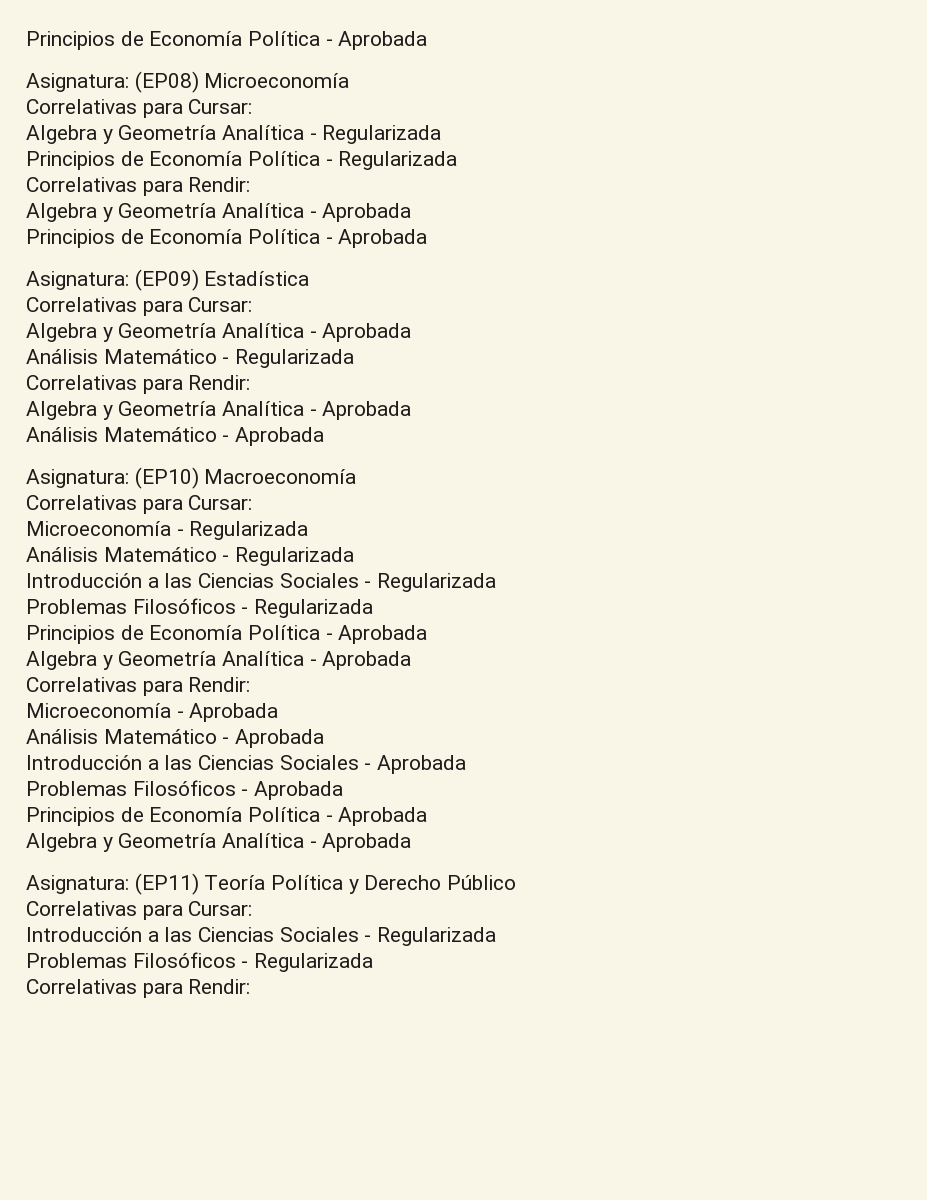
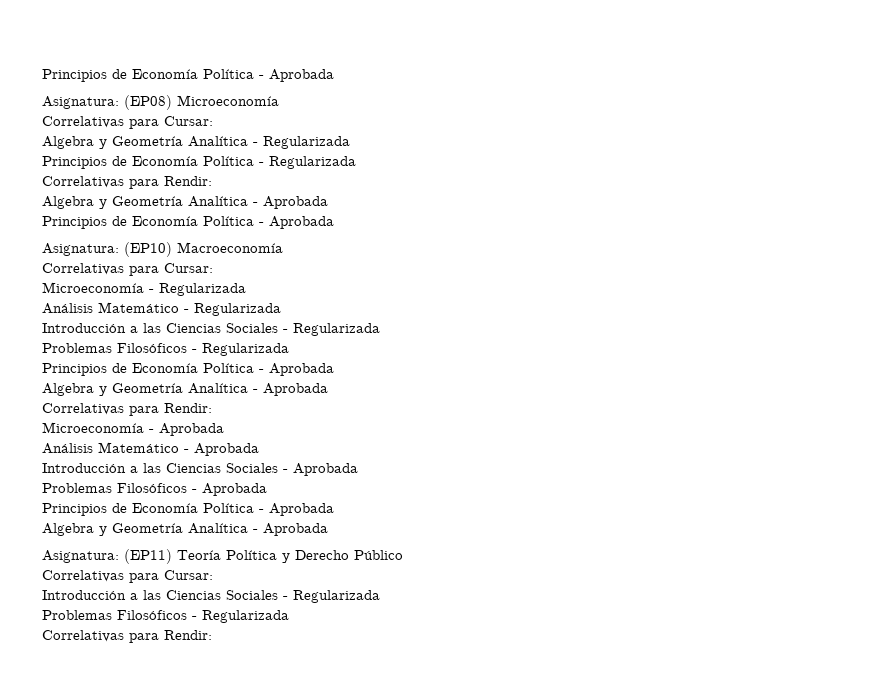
- Asignatura: (EP09) Estadística
- Correlativas para Cursar:
- Algebra y Geometría Analítica - Aprobada
- Análisis Matemático - Regularizada
- Correlativas para Rendir:
- Algebra y Geometría Analítica - Aprobada
- Análisis Matemático - Aprobada

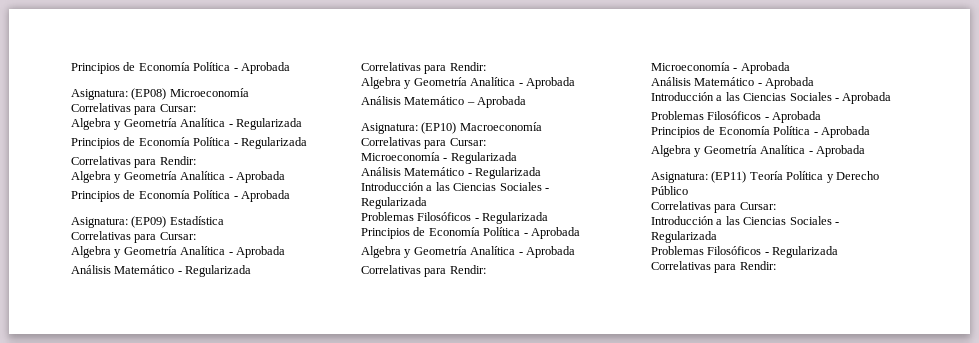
+ Asignatura: (EP09) Estadística
+ Correlativas para Cursar:
+ Algebra y Geometría Analítica - Aprobada
+ Análisis Matemático - Regularizada
+ Correlativas para Rendir:
+ Algebra y Geometría Analítica - Aprobada
+ Análisis Matemático – Aprobada

